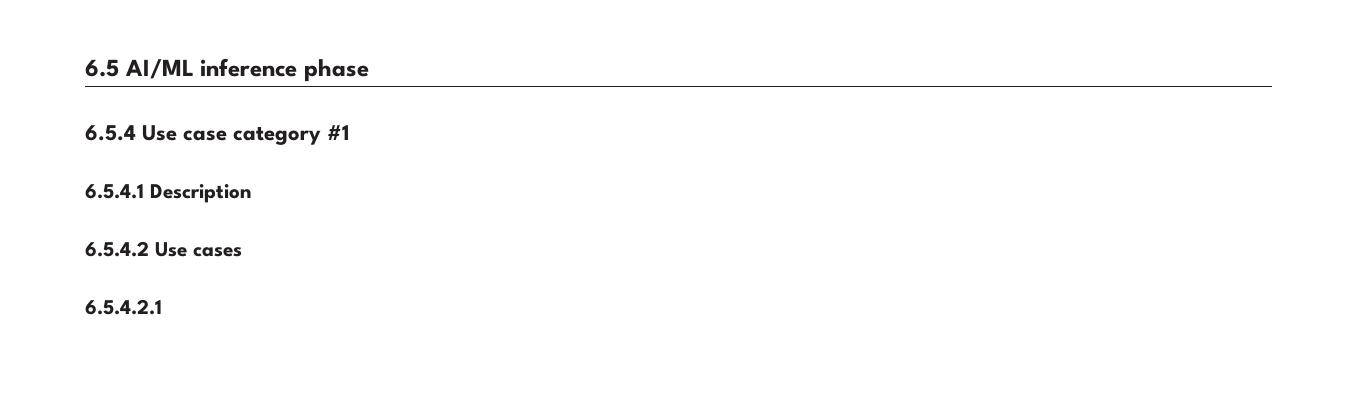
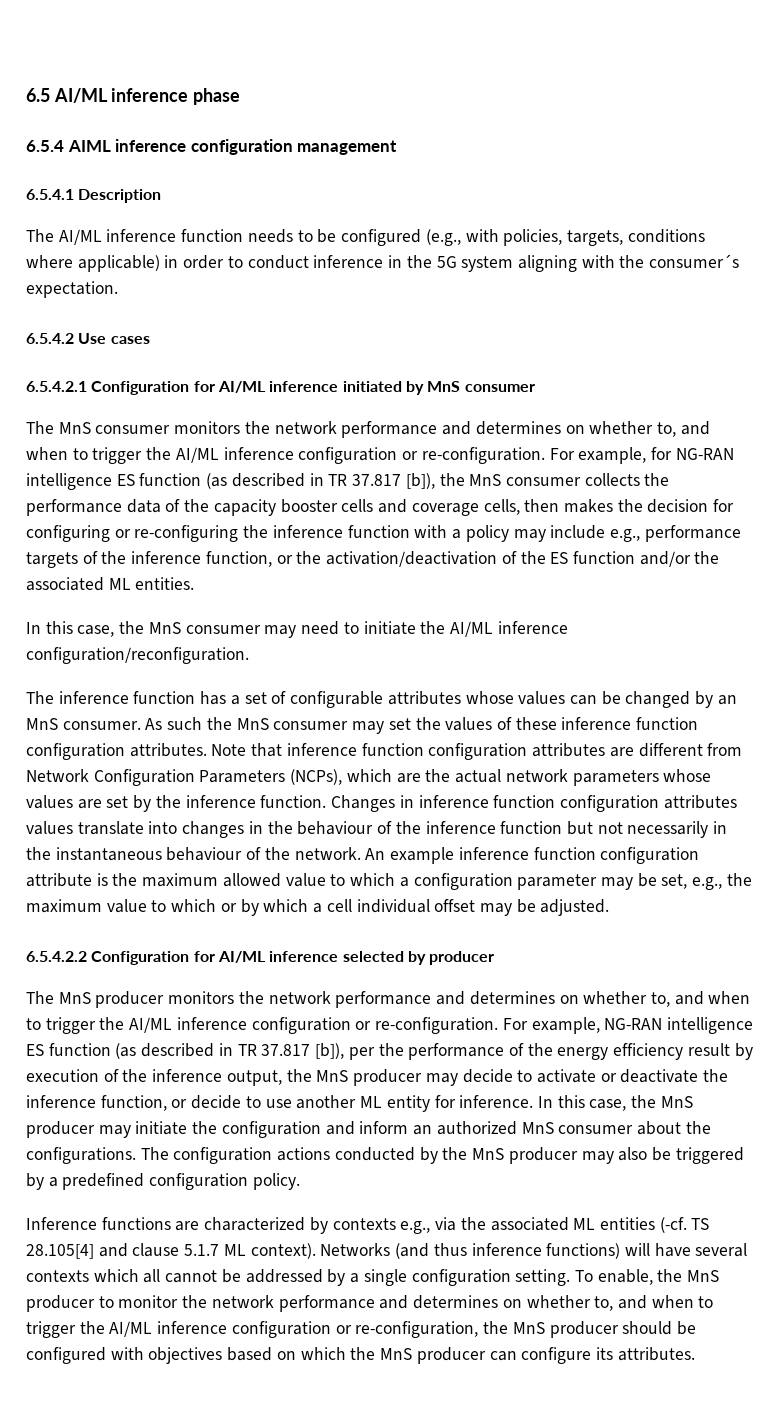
- 6.5.4 Use case category #1
+ 6.5.4 AIML inference configuration management
  6.5.4.1 Description
+ The AI/ML inference function needs to be configured (e.g., with policies, targets, conditions where applicable) in order to conduct inference in the 5G system aligning with the consumer´s expectation.
  6.5.4.2 Use cases
- 6.5.4.2.1
+ 6.5.4.2.1 Configuration for AI/ML inference initiated by MnS consumer
+ The MnS consumer monitors the network performance and determines on whether to, and when to trigger the AI/ML inference configuration or re-configuration. For example, for NG-RAN intelligence ES function (as described in TR 37.817 [b]), the MnS consumer collects the performance data of the capacity booster cells and coverage cells, then makes the decision for configuring or re-configuring the inference function with a policy may include e.g., performance targets of the inference function, or the activation/deactivation of the ES function and/or the associated ML entities.
+ In this case, the MnS consumer may need to initiate the AI/ML inference configuration/reconfiguration.
+ The inference function has a set of configurable attributes whose values can be changed by an MnS consumer. As such the MnS consumer may set the values of these inference function configuration attributes. Note that inference function configuration attributes are different from Network Configuration Parameters (NCPs), which are the actual network parameters whose values are set by the inference function. Changes in inference function configuration attributes values translate into changes in the behaviour of the inference function but not necessarily in the instantaneous behaviour of the network. An example inference function configuration attribute is the maximum allowed value to which a configuration parameter may be set, e.g., the maximum value to which or by which a cell individual offset may be adjusted.
+ 6.5.4.2.2 Configuration for AI/ML inference selected by producer
+ The MnS producer monitors the network performance and determines on whether to, and when to trigger the AI/ML inference configuration or re-configuration. For example, NG-RAN intelligence ES function (as described in TR 37.817 [b]), per the performance of the energy efficiency result by execution of the inference output, the MnS producer may decide to activate or deactivate the inference function, or decide to use another ML entity for inference. In this case, the MnS producer may initiate the configuration and inform an authorized MnS consumer about the configurations. The configuration actions conducted by the MnS producer may also be triggered by a predefined configuration policy.
+ Inference functions are characterized by contexts e.g., via the associated ML entities (-cf. TS 28.105[4] and clause 5.1.7 ML context). Networks (and thus inference functions) will have several contexts which all cannot be addressed by a single configuration setting. To enable, the MnS producer to monitor the network performance and determines on whether to, and when to trigger the AI/ML inference configuration or re-configuration, the MnS producer should be configured with objectives based on which the MnS producer can configure its attributes.

